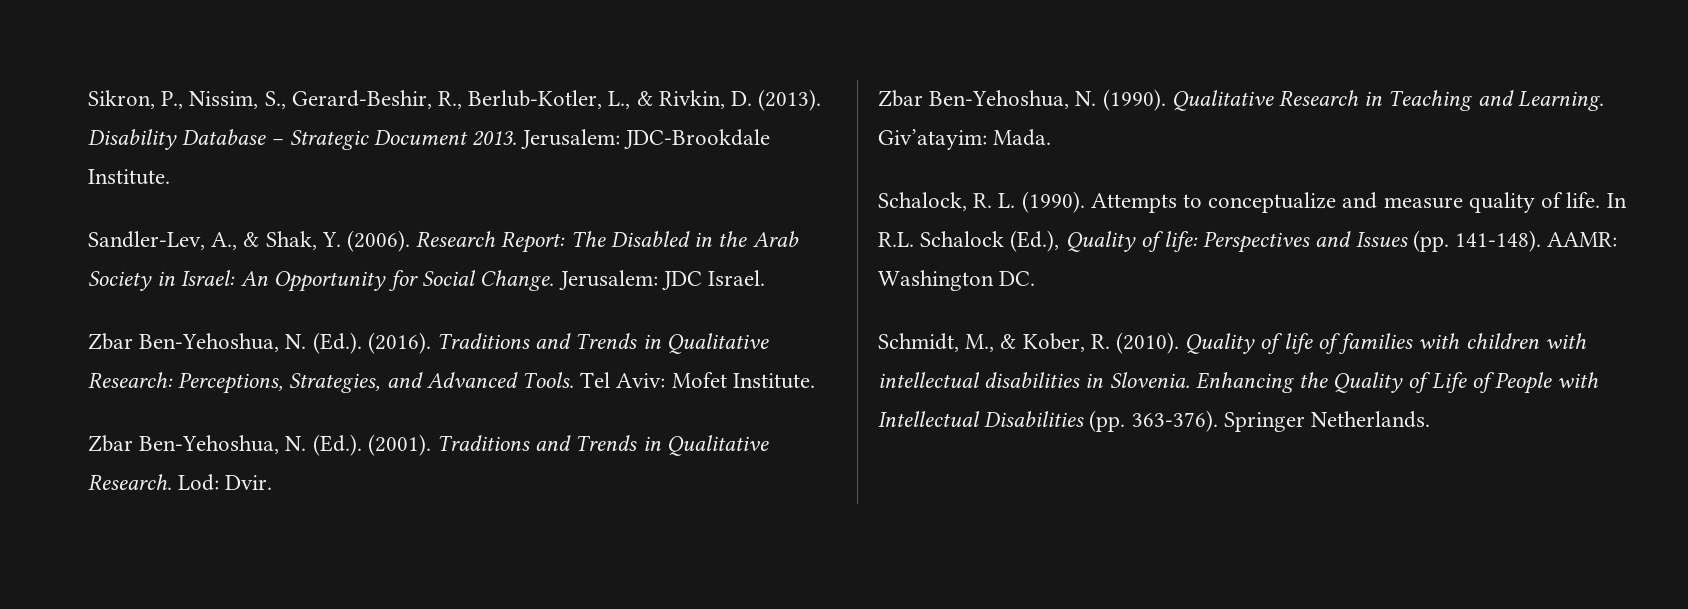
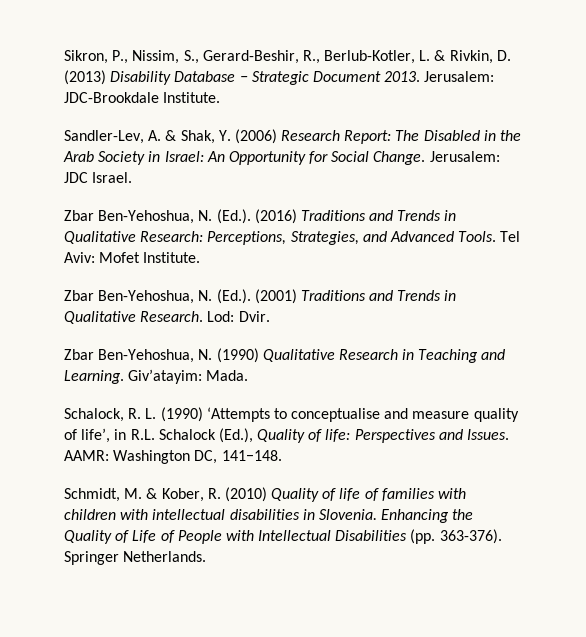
- Sikron, P., Nissim, S., Gerard-Beshir, R., Berlub-Kotler, L., & Rivkin, D. (2013). Disability Database − Strategic Document 2013.
+ Sikron, P., Nissim, S., Gerard-Beshir, R., Berlub-Kotler, L. & Rivkin, D. (2013) Disability Database − Strategic Document 2013.
- Sandler-Lev, A., & Shak, Y. (2006). Research Report: The Disabled in the Arab Society in Israel: An Opportunity for Social Change.
+ Sandler-Lev, A. & Shak, Y. (2006) Research Report: The Disabled in the Arab Society in Israel: An Opportunity for Social Change.
- Zbar Ben-Yehoshua, N. (Ed.). (2016). Traditions and Trends in Qualitative Research: Perceptions, Strategies, and Advanced Tools.
+ Zbar Ben-Yehoshua, N. (Ed.). (2016) Traditions and Trends in Qualitative Research: Perceptions, Strategies, and Advanced Tools.
- Zbar Ben-Yehoshua, N. (Ed.). (2001). Traditions and Trends in Qualitative Research.
+ Zbar Ben-Yehoshua, N. (Ed.). (2001) Traditions and Trends in Qualitative Research.
- Zbar Ben-Yehoshua, N. (1990). Qualitative Research in Teaching and Learning.
+ Zbar Ben-Yehoshua, N. (1990) Qualitative Research in Teaching and Learning.
- Schalock, R. L. (1990). Attempts to conceptualize and measure quality of life. In R.L. Schalock (Ed.), Quality of life: Perspectives and Issues (pp. 141-148). AAMR: Washington DC.
+ Schalock, R. L. (1990) ‘Attempts to conceptualise and measure quality of life’, in R.L. Schalock (Ed.), Quality of life: Perspectives and Issues. AAMR: Washington DC, 141−148.
- Schmidt, M., & Kober, R. (2010). Quality of life of families with children with intellectual disabilities in Slovenia.
+ Schmidt, M. & Kober, R. (2010) Quality of life of families with children with intellectual disabilities in Slovenia.

